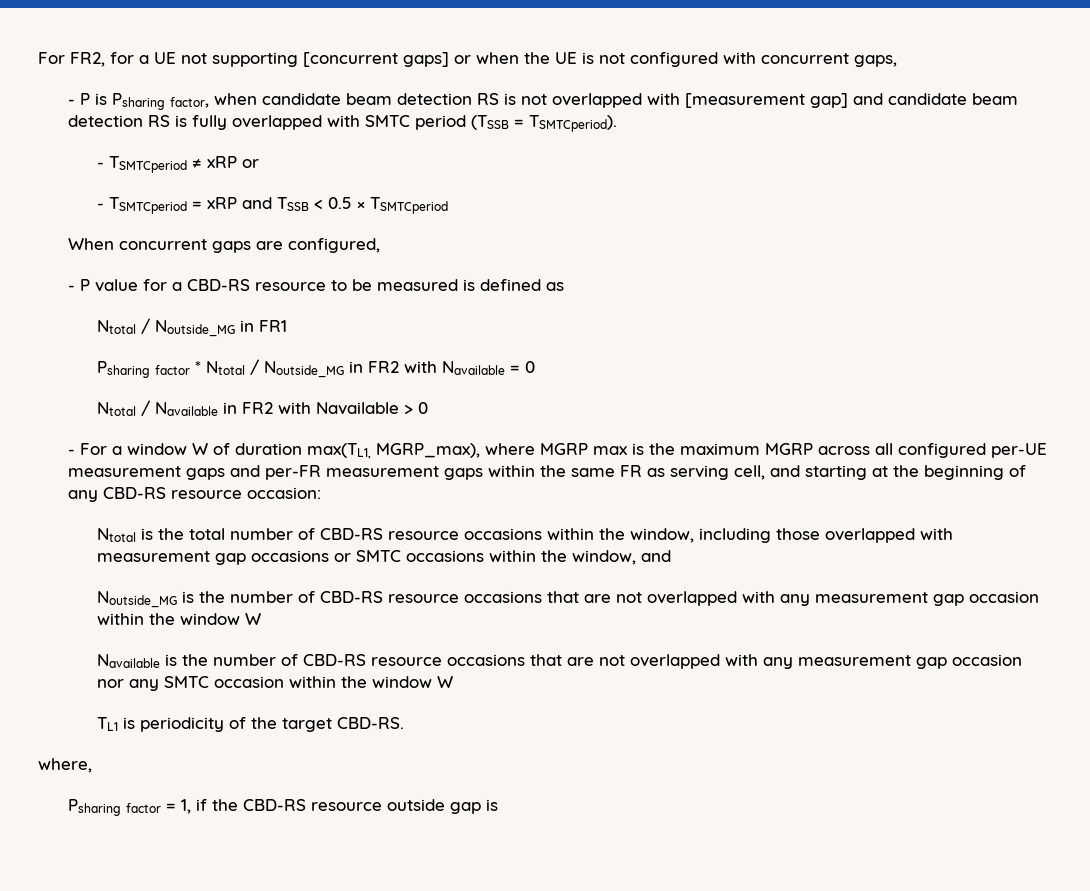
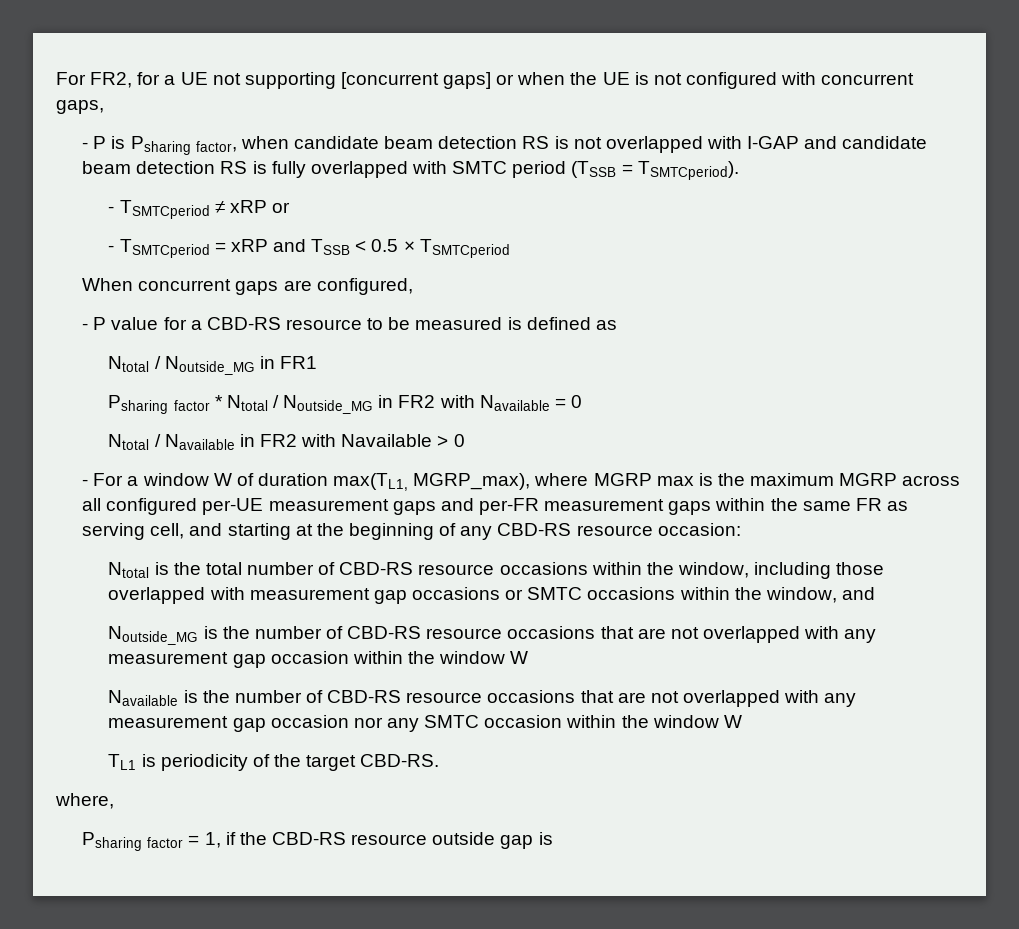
- - P is Psharing factor, when candidate beam detection RS is not overlapped with [measurement gap] and candidate beam detection RS is fully overlapped with SMTC period (TSSB = TSMTCperiod).
+ - P is Psharing factor, when candidate beam detection RS is not overlapped with I-GAP and candidate beam detection RS is fully overlapped with SMTC period (TSSB = TSMTCperiod).

